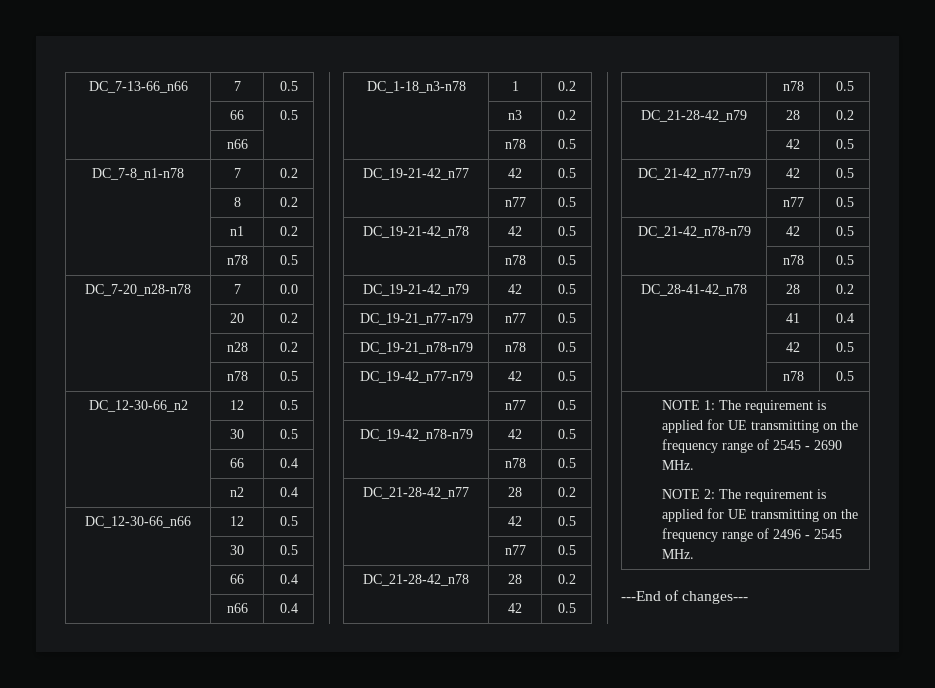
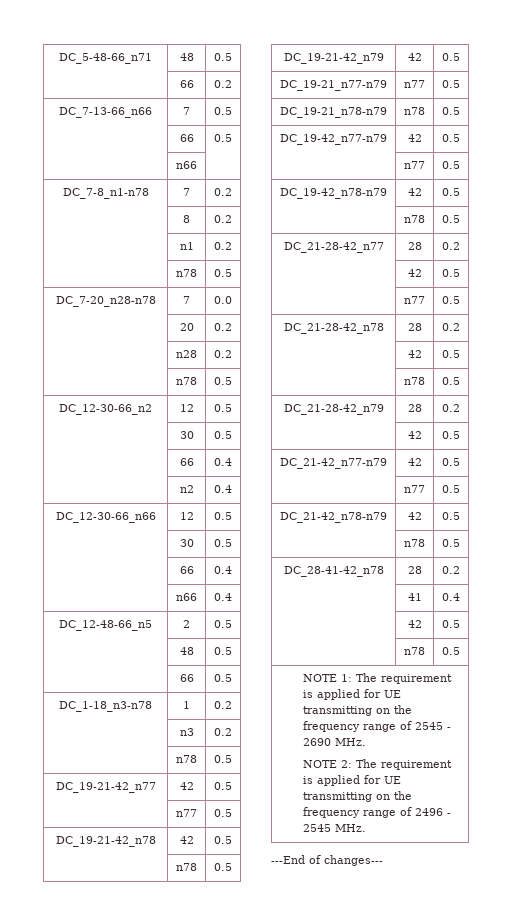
+ DC_5-48-66_n71 | 48 | 0.5
+ | 66 | 0.2
+ DC_12-48-66_n5 | 2 | 0.5
+ | 48 | 0.5
+ | 66 | 0.5

